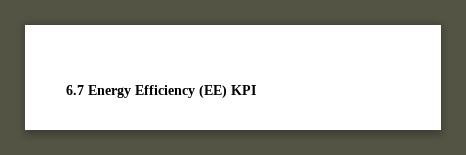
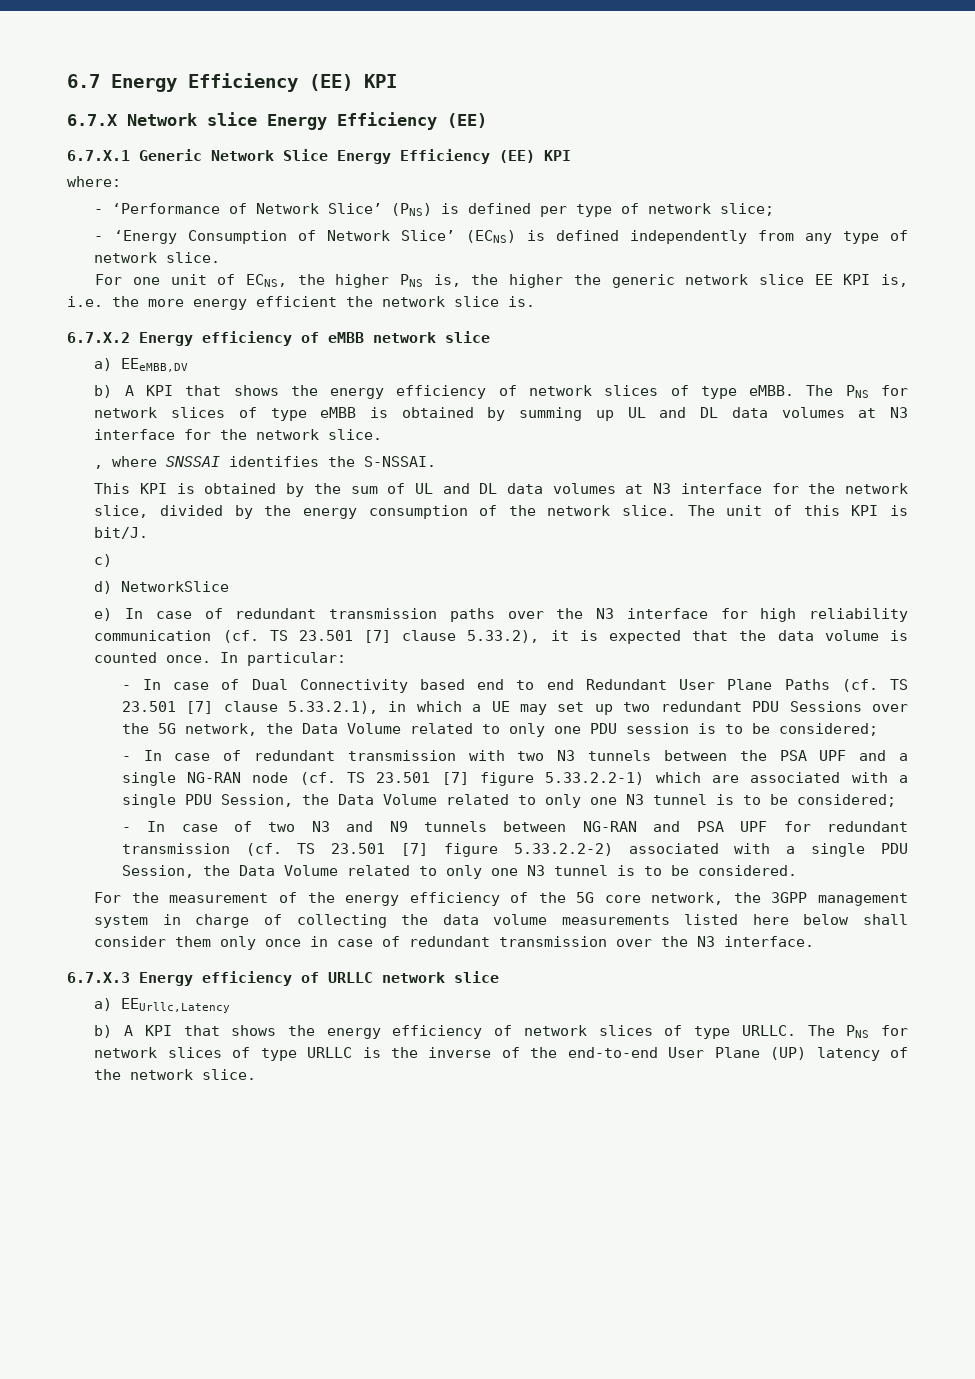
+ 6.7.X Network slice Energy Efficiency (EE)
+ 6.7.X.1 Generic Network Slice Energy Efficiency (EE) KPI
+ where:
+ - ‘Performance of Network Slice’ (PNS) is defined per type of network slice;
+ - ‘Energy Consumption of Network Slice’ (ECNS) is defined independently from any type of network slice.
+ For one unit of ECNS, the higher PNS is, the higher the generic network slice EE KPI is, i.e. the more energy efficient the network slice is.
+ 6.7.X.2 Energy efficiency of eMBB network slice
+ a) EEeMBB,DV
+ b) A KPI that shows the energy efficiency of network slices of type eMBB. The PNS for network slices of type eMBB is obtained by summing up UL and DL data volumes at N3 interface for the network slice.
+ , where SNSSAI identifies the S-NSSAI.
+ This KPI is obtained by the sum of UL and DL data volumes at N3 interface for the network slice, divided by the energy consumption of the network slice. The unit of this KPI is bit/J.
+ c)
+ d) NetworkSlice
+ e) In case of redundant transmission paths over the N3 interface for high reliability communication (cf. TS 23.501 [7] clause 5.33.2), it is expected that the data volume is counted once. In particular:
+ - In case of Dual Connectivity based end to end Redundant User Plane Paths (cf. TS 23.501 [7] clause 5.33.2.1), in which a UE may set up two redundant PDU Sessions over the 5G network, the Data Volume related to only one PDU session is to be considered;
+ - In case of redundant transmission with two N3 tunnels between the PSA UPF and a single NG-RAN node (cf. TS 23.501 [7] figure 5.33.2.2-1) which are associated with a single PDU Session, the Data Volume related to only one N3 tunnel is to be considered;
+ - In case of two N3 and N9 tunnels between NG-RAN and PSA UPF for redundant transmission (cf. TS 23.501 [7] figure 5.33.2.2-2) associated with a single PDU Session, the Data Volume related to only one N3 tunnel is to be considered.
+ For the measurement of the energy efficiency of the 5G core network, the 3GPP management system in charge of collecting the data volume measurements listed here below shall consider them only once in case of redundant transmission over the N3 interface.
+ 6.7.X.3 Energy efficiency of URLLC network slice
+ a) EEUrllc,Latency
+ b) A KPI that shows the energy efficiency of network slices of type URLLC. The PNS for network slices of type URLLC is the inverse of the end-to-end User Plane (UP) latency of the network slice.

